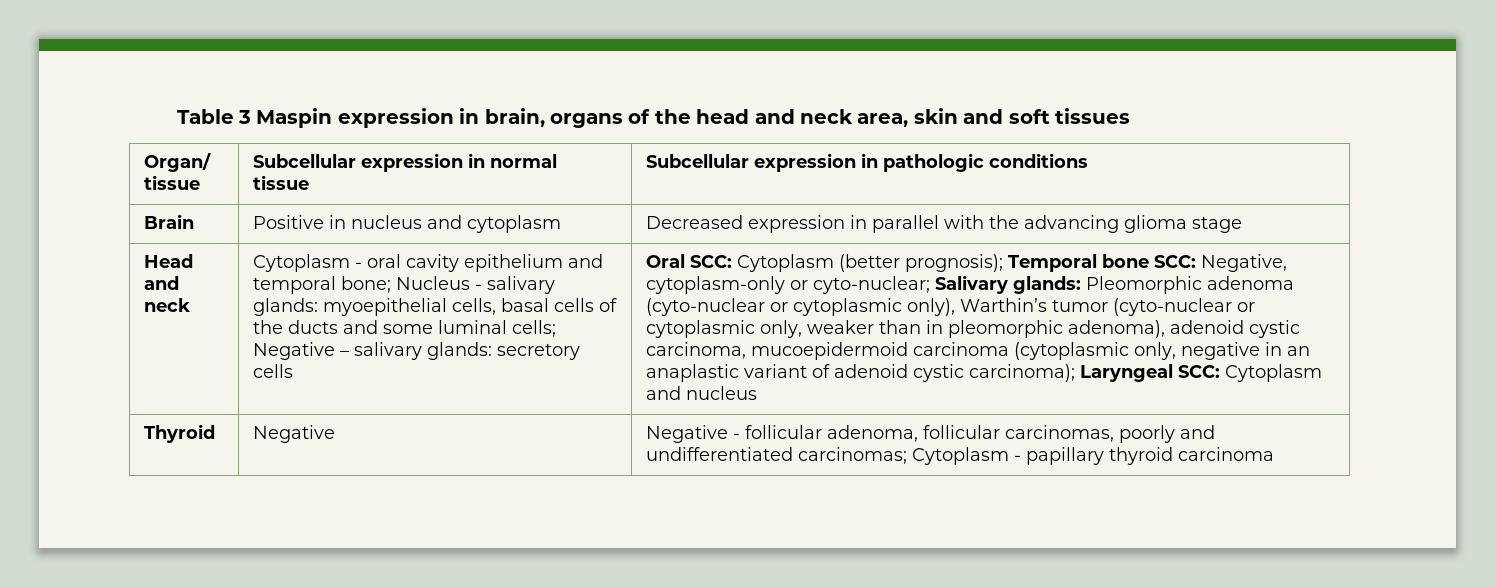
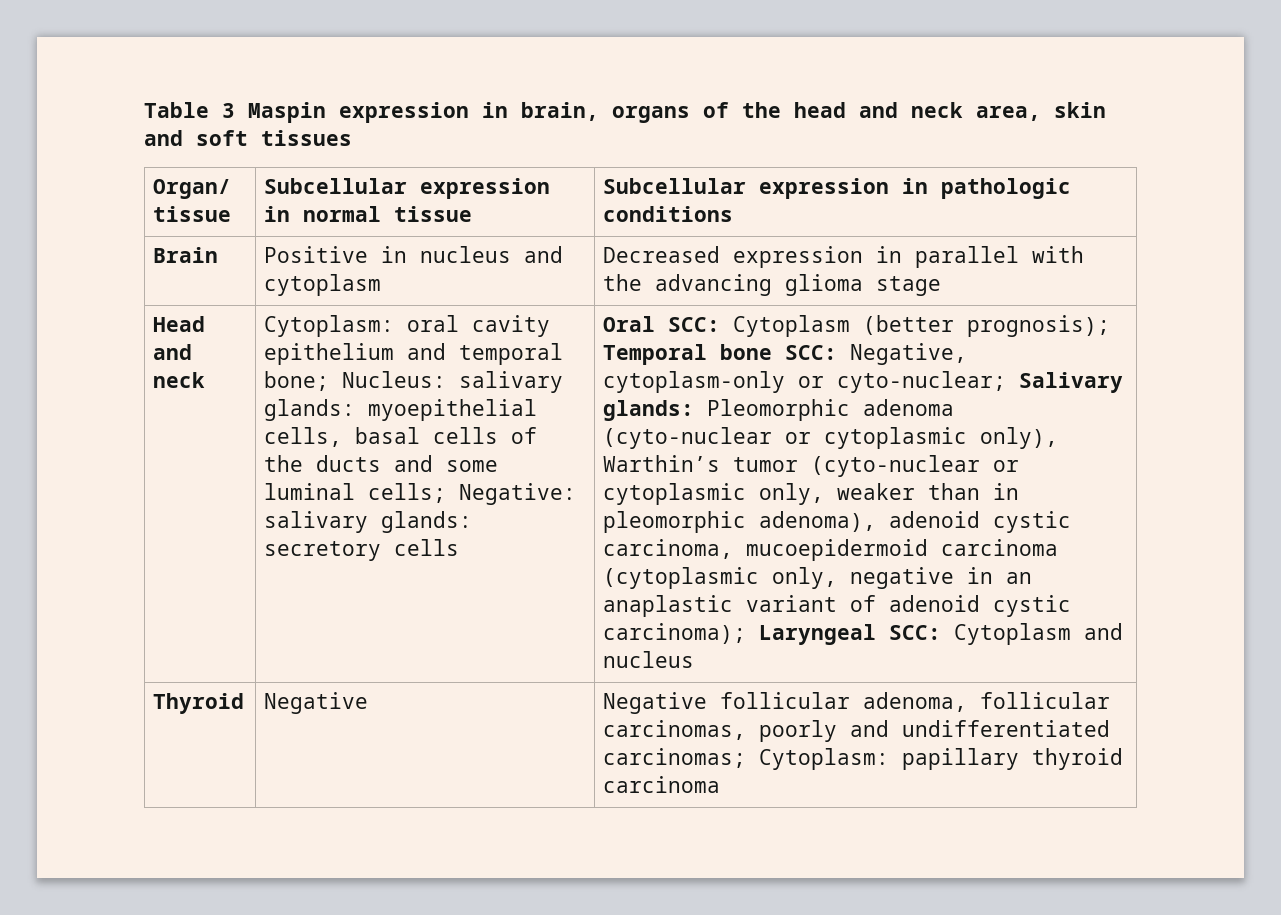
- Cytoplasm - oral cavity epithelium and temporal bone; Nucleus - salivary glands: myoepithelial cells, basal cells of the ducts and some luminal cells; Negative – salivary glands: secretory cells
+ Cytoplasm: oral cavity epithelium and temporal bone; Nucleus: salivary glands: myoepithelial cells, basal cells of the ducts and some luminal cells; Negative: salivary glands: secretory cells
- Thyroid | Negative | Negative - follicular adenoma, follicular carcinomas, poorly and undifferentiated carcinomas; Cytoplasm - papillary thyroid carcinoma
+ Thyroid | Negative | Negative follicular adenoma, follicular carcinomas, poorly and undifferentiated carcinomas; Cytoplasm: papillary thyroid carcinoma

